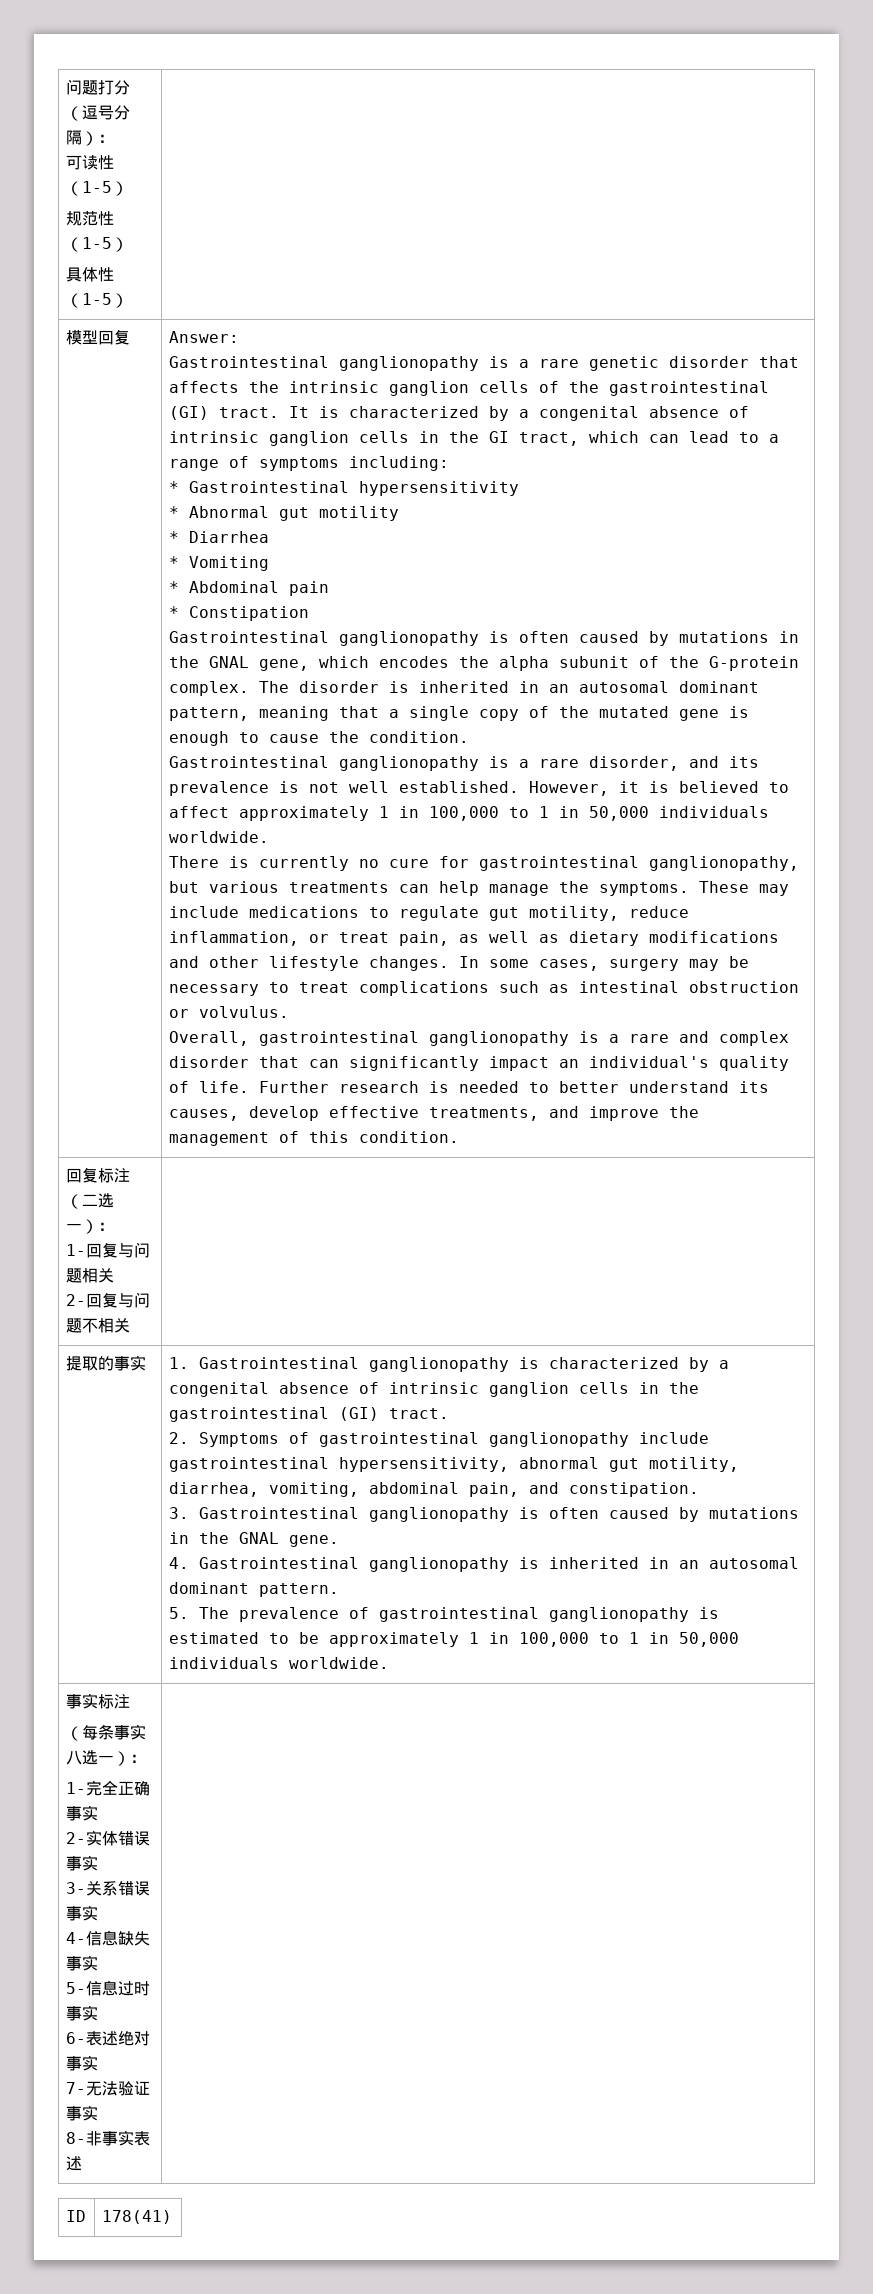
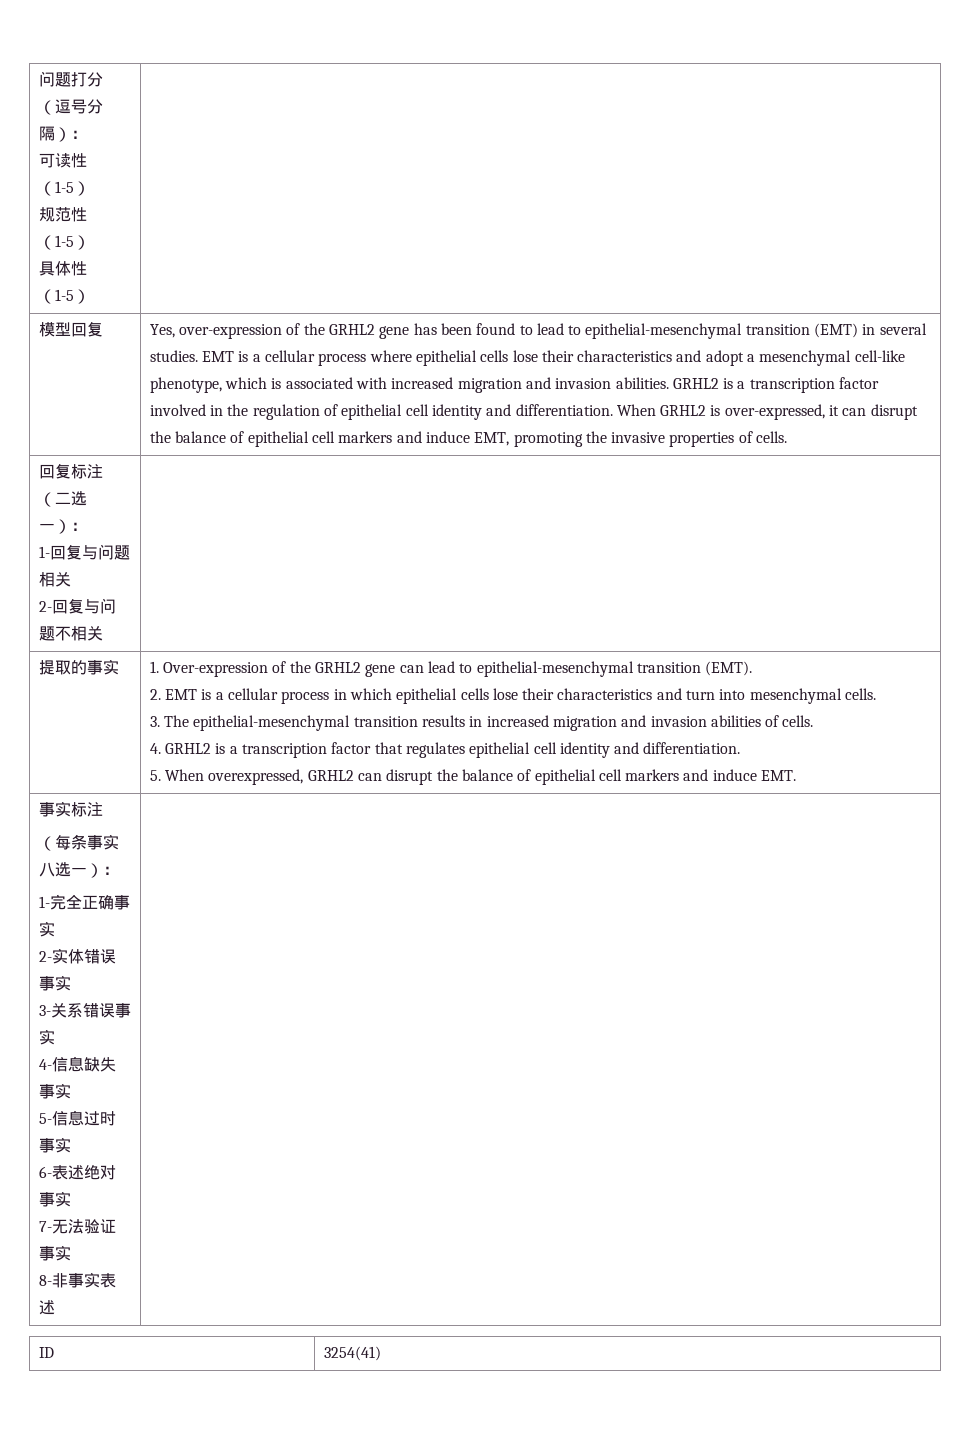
- Answer:
- Gastrointestinal ganglionopathy is a rare genetic disorder that affects the intrinsic ganglion cells of the gastrointestinal (GI) tract. It is characterized by a congenital absence of intrinsic ganglion cells in the GI tract, which can lead to a range of symptoms including:
- * Gastrointestinal hypersensitivity
- * Abnormal gut motility
- * Diarrhea
- * Vomiting
- * Abdominal pain
- * Constipation
- Gastrointestinal ganglionopathy is often caused by mutations in the GNAL gene, which encodes the alpha subunit of the G-protein complex. The disorder is inherited in an autosomal dominant pattern, meaning that a single copy of the mutated gene is enough to cause the condition.
- Gastrointestinal ganglionopathy is a rare disorder, and its prevalence is not well established. However, it is believed to affect approximately 1 in 100,000 to 1 in 50,000 individuals worldwide.
- There is currently no cure for gastrointestinal ganglionopathy, but various treatments can help manage the symptoms. These may include medications to regulate gut motility, reduce inflammation, or treat pain, as well as dietary modifications and other lifestyle changes. In some cases, surgery may be necessary to treat complications such as intestinal obstruction or volvulus.
- Overall, gastrointestinal ganglionopathy is a rare and complex disorder that can significantly impact an individual's quality of life. Further research is needed to better understand its causes, develop effective treatments, and improve the management of this condition.
+ Yes, over-expression of the GRHL2 gene has been found to lead to epithelial-mesenchymal transition (EMT) in several studies. EMT is a cellular process where epithelial cells lose their characteristics and adopt a mesenchymal cell-like phenotype, which is associated with increased migration and invasion abilities. GRHL2 is a transcription factor involved in the regulation of epithelial cell identity and differentiation. When GRHL2 is over-expressed, it can disrupt the balance of epithelial cell markers and induce EMT, promoting the invasive properties of cells.
- 1. Gastrointestinal ganglionopathy is characterized by a congenital absence of intrinsic ganglion cells in the gastrointestinal (GI) tract.
- 2. Symptoms of gastrointestinal ganglionopathy include gastrointestinal hypersensitivity, abnormal gut motility, diarrhea, vomiting, abdominal pain, and constipation.
- 3. Gastrointestinal ganglionopathy is often caused by mutations in the GNAL gene.
- 4. Gastrointestinal ganglionopathy is inherited in an autosomal dominant pattern.
- 5. The prevalence of gastrointestinal ganglionopathy is estimated to be approximately 1 in 100,000 to 1 in 50,000 individuals worldwide.
+ 1. Over-expression of the GRHL2 gene can lead to epithelial-mesenchymal transition (EMT).
+ 2. EMT is a cellular process in which epithelial cells lose their characteristics and turn into mesenchymal cells.
+ 3. The epithelial-mesenchymal transition results in increased migration and invasion abilities of cells.
+ 4. GRHL2 is a transcription factor that regulates epithelial cell identity and differentiation.
+ 5. When overexpressed, GRHL2 can disrupt the balance of epithelial cell markers and induce EMT.
- ID | 178(41)
+ ID | 3254(41)

